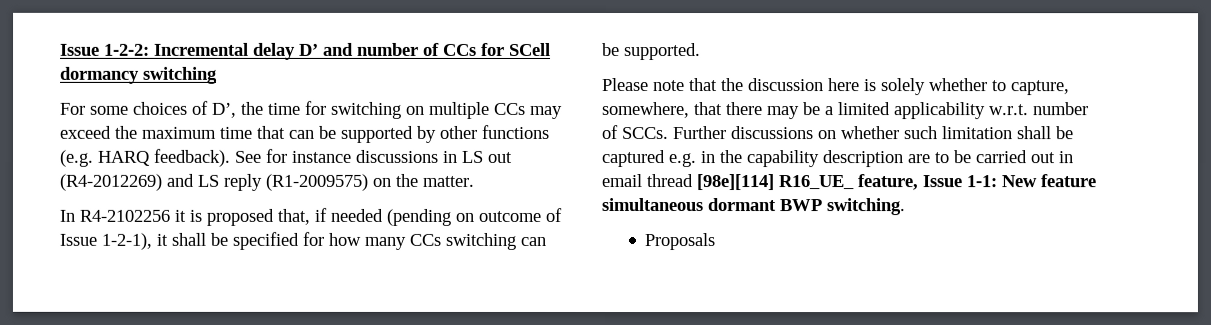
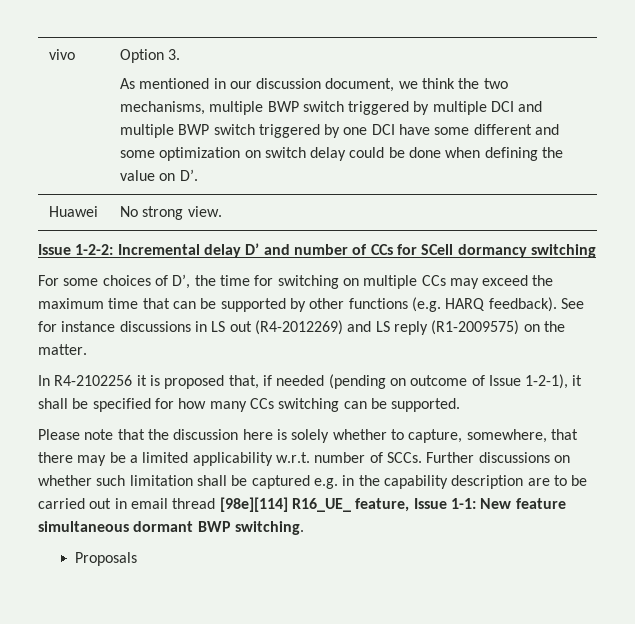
+ vivo | Option 3.
+ As mentioned in our discussion document, we think the two mechanisms, multiple BWP switch triggered by multiple DCI and multiple BWP switch triggered by one DCI have some different and some optimization on switch delay could be done when defining the value on D’.
+ Huawei | No strong view.

